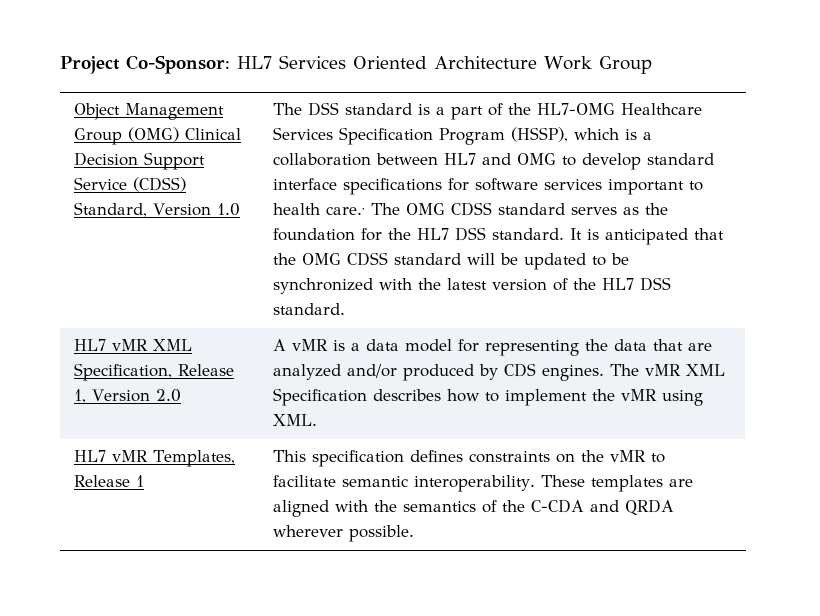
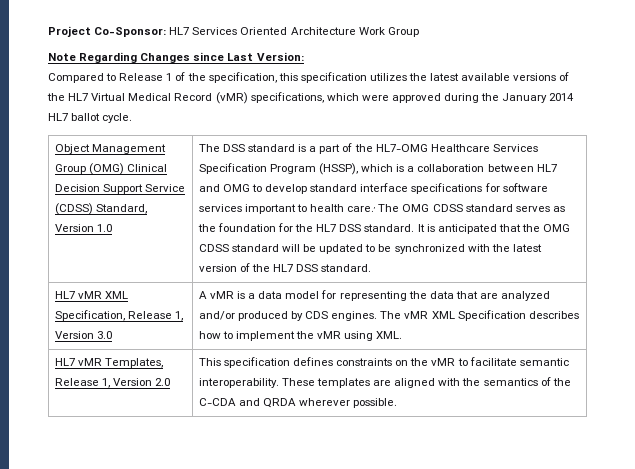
+ Note Regarding Changes since Last Version:
+ Compared to Release 1 of the specification, this specification utilizes the latest available versions of the HL7 Virtual Medical Record (vMR) specifications, which were approved during the January 2014 HL7 ballot cycle.
- HL7 vMR XML Specification, Release 1, Version 2.0 | A vMR is a data model for representing the data that are analyzed and/or produced by CDS engines. The vMR XML Specification describes how to implement the vMR using XML.
+ HL7 vMR XML Specification, Release 1, Version 3.0 | A vMR is a data model for representing the data that are analyzed and/or produced by CDS engines. The vMR XML Specification describes how to implement the vMR using XML.
- HL7 vMR Templates, Release 1 | This specification defines constraints on the vMR to facilitate semantic interoperability. These templates are aligned with the semantics of the C-CDA and QRDA wherever possible.
+ HL7 vMR Templates, Release 1, Version 2.0 | This specification defines constraints on the vMR to facilitate semantic interoperability. These templates are aligned with the semantics of the C-CDA and QRDA wherever possible.

